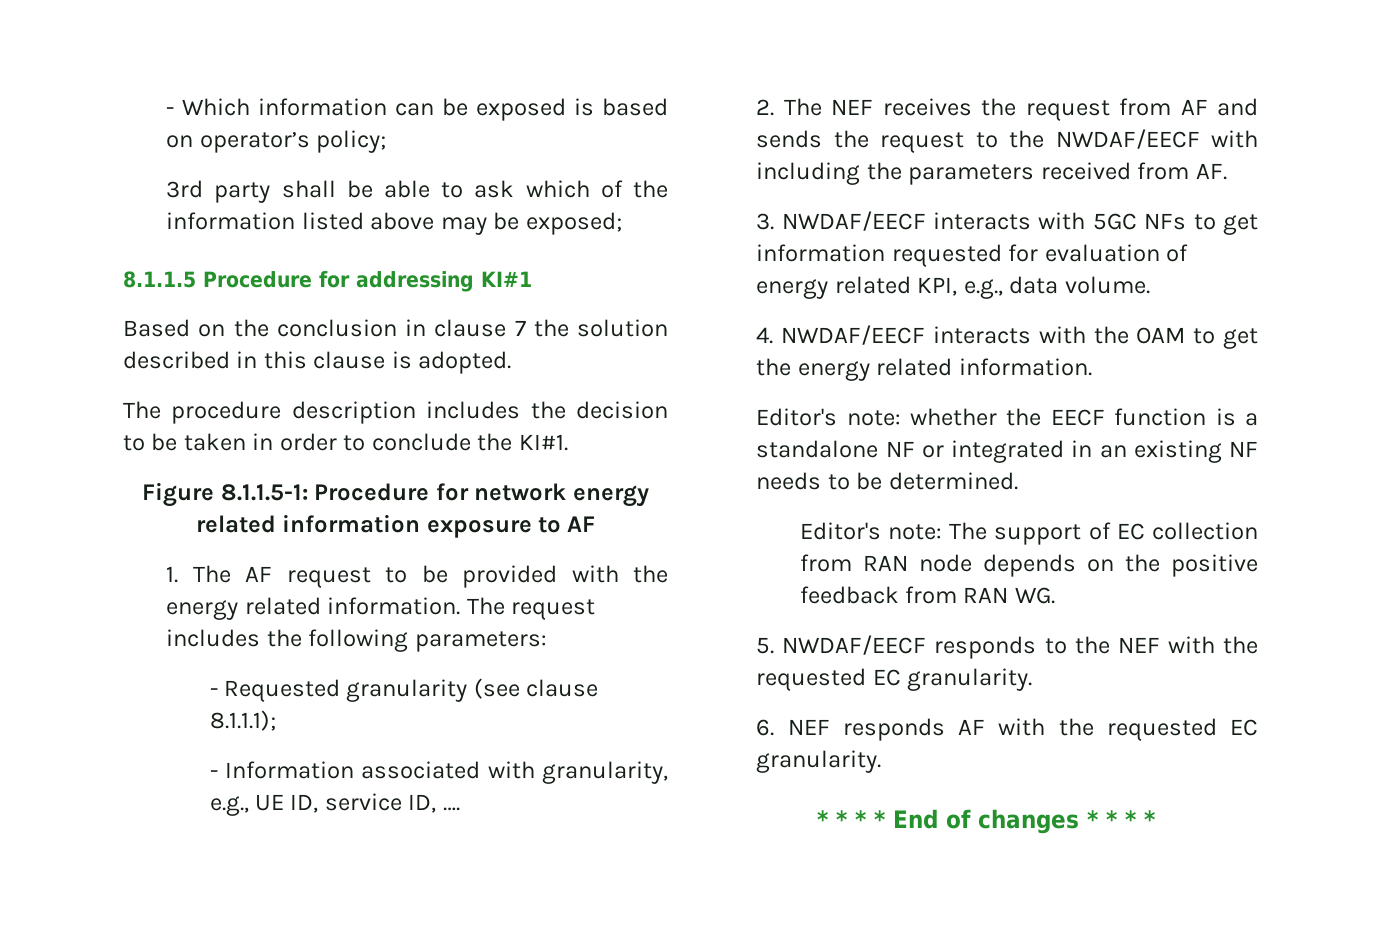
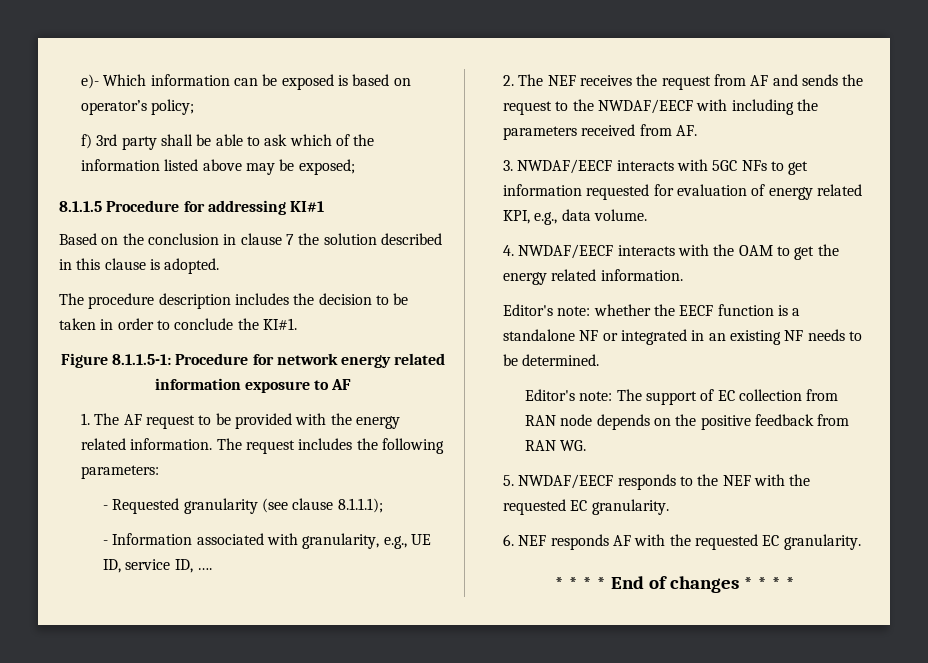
- - Which information can be exposed is based on operator’s policy;
+ e)- Which information can be exposed is based on operator’s policy;
- 3rd party shall be able to ask which of the information listed above may be exposed;
+ f) 3rd party shall be able to ask which of the information listed above may be exposed;

